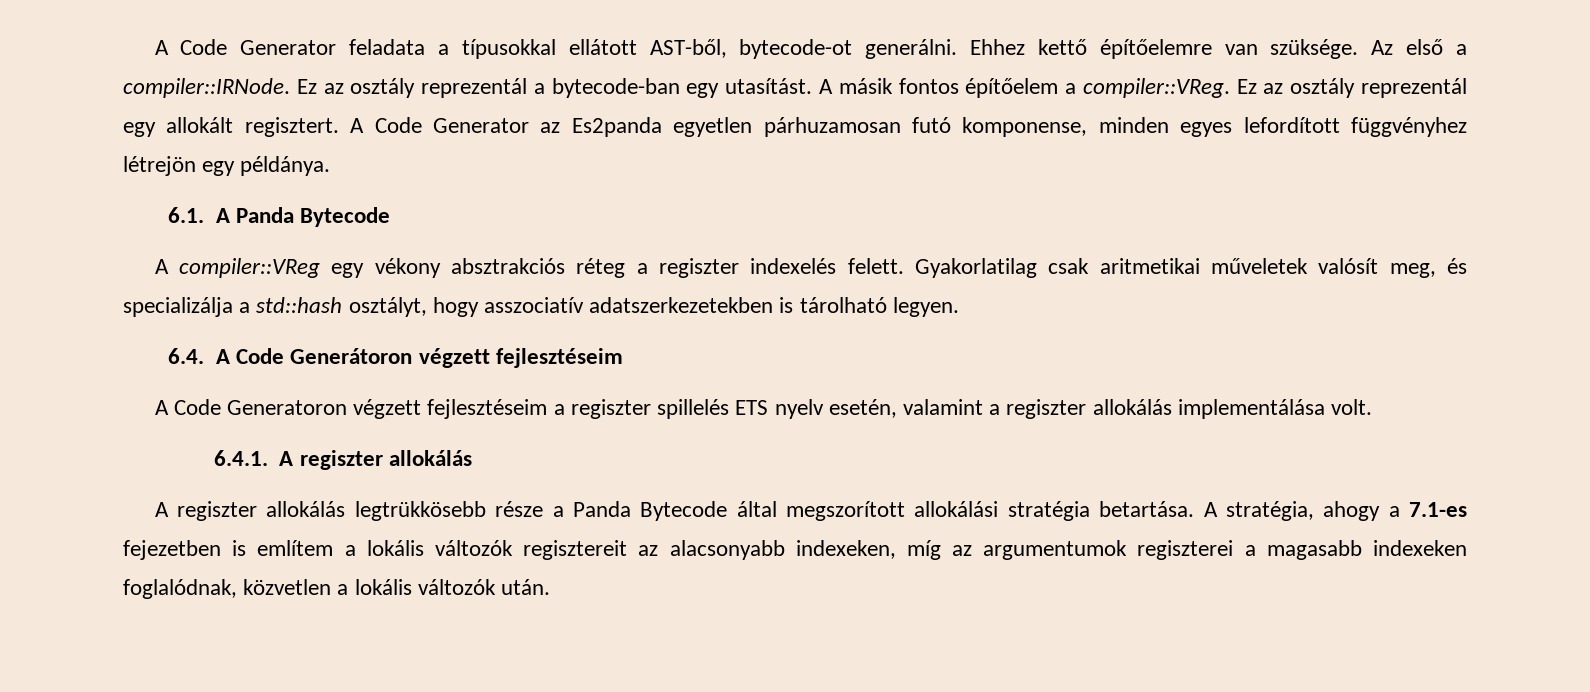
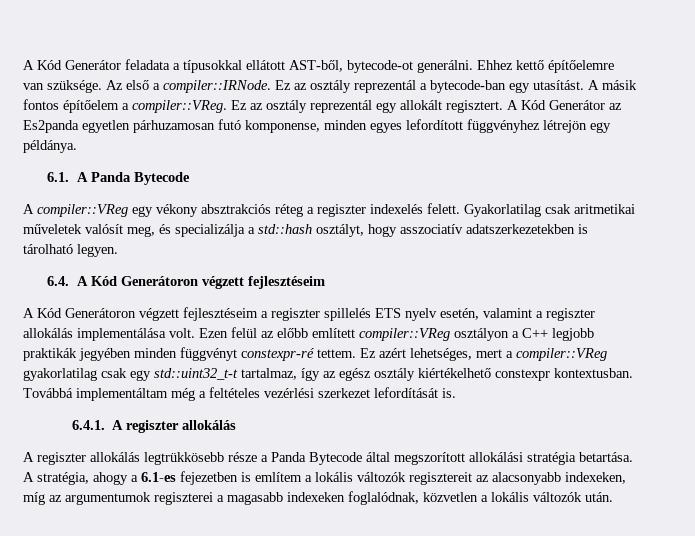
- A Code Generator feladata a típusokkal ellátott AST-ből, bytecode-ot generálni.
+ A Kód Generátor feladata a típusokkal ellátott AST-ből, bytecode-ot generálni.
- A Code Generator az Es2panda egyetlen párhuzamosan futó komponense, minden egyes lefordított függvényhez létrejön egy példánya.
+ A Kód Generátor az Es2panda egyetlen párhuzamosan futó komponense, minden egyes lefordított függvényhez létrejön egy példánya.
- 6.4. A Code Generátoron végzett fejlesztéseim
+ 6.4. A Kód Generátoron végzett fejlesztéseim
- A Code Generatoron végzett fejlesztéseim a regiszter spillelés ETS nyelv esetén, valamint a regiszter allokálás implementálása volt.
+ A Kód Generátoron végzett fejlesztéseim a regiszter spillelés ETS nyelv esetén, valamint a regiszter allokálás implementálása volt. Ezen felül az előbb említett compiler::VReg osztályon a C++ legjobb praktikák jegyében minden függvényt constexpr-ré tettem. Ez azért lehetséges, mert a compiler::VReg gyakorlatilag csak egy std::uint32_t-t tartalmaz, így az egész osztály kiértékelhető constexpr kontextusban. Továbbá implementáltam még a feltételes vezérlési szerkezet lefordítását is.
- A stratégia, ahogy a 7.1-es fejezetben is említem a lokális változók regisztereit az alacsonyabb indexeken, míg az argumentumok regiszterei a magasabb indexeken foglalódnak, közvetlen a lokális változók után.
+ A stratégia, ahogy a 6.1-es fejezetben is említem a lokális változók regisztereit az alacsonyabb indexeken, míg az argumentumok regiszterei a magasabb indexeken foglalódnak, közvetlen a lokális változók után.

